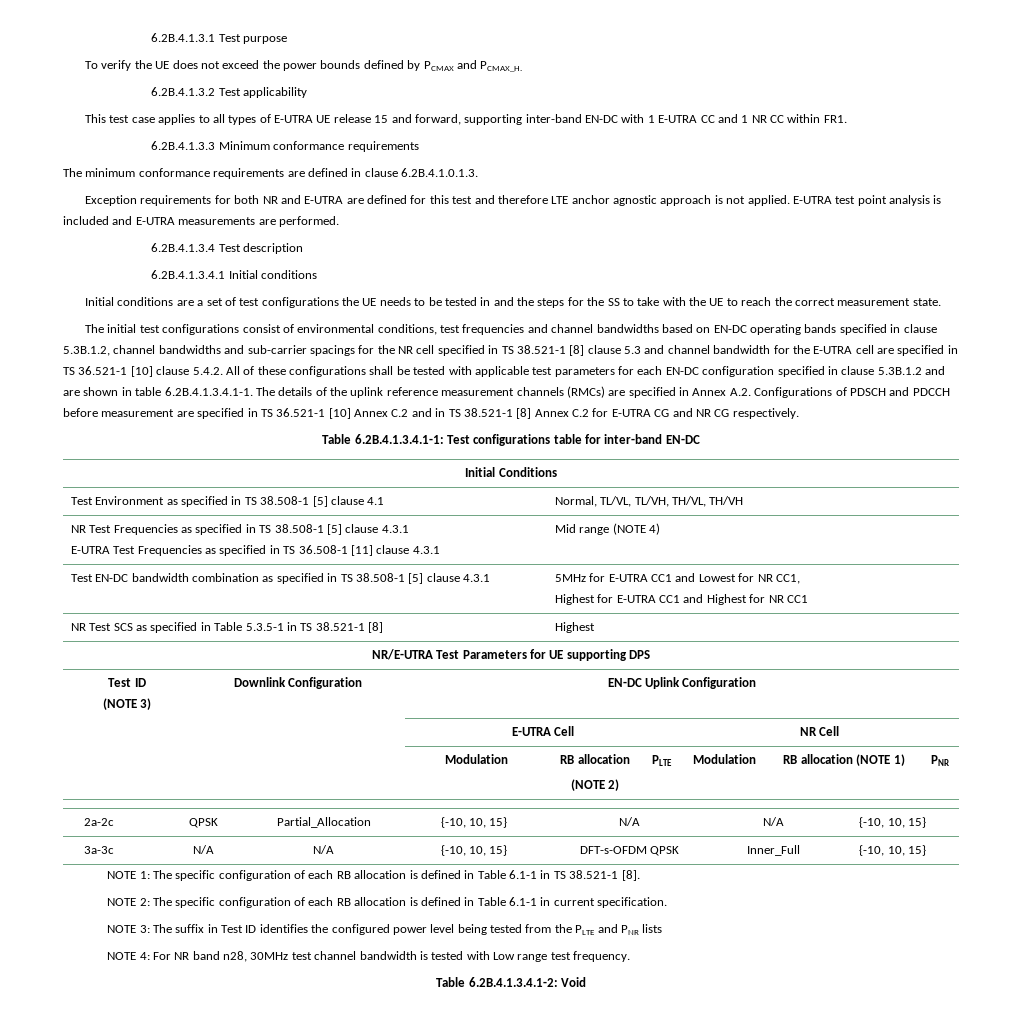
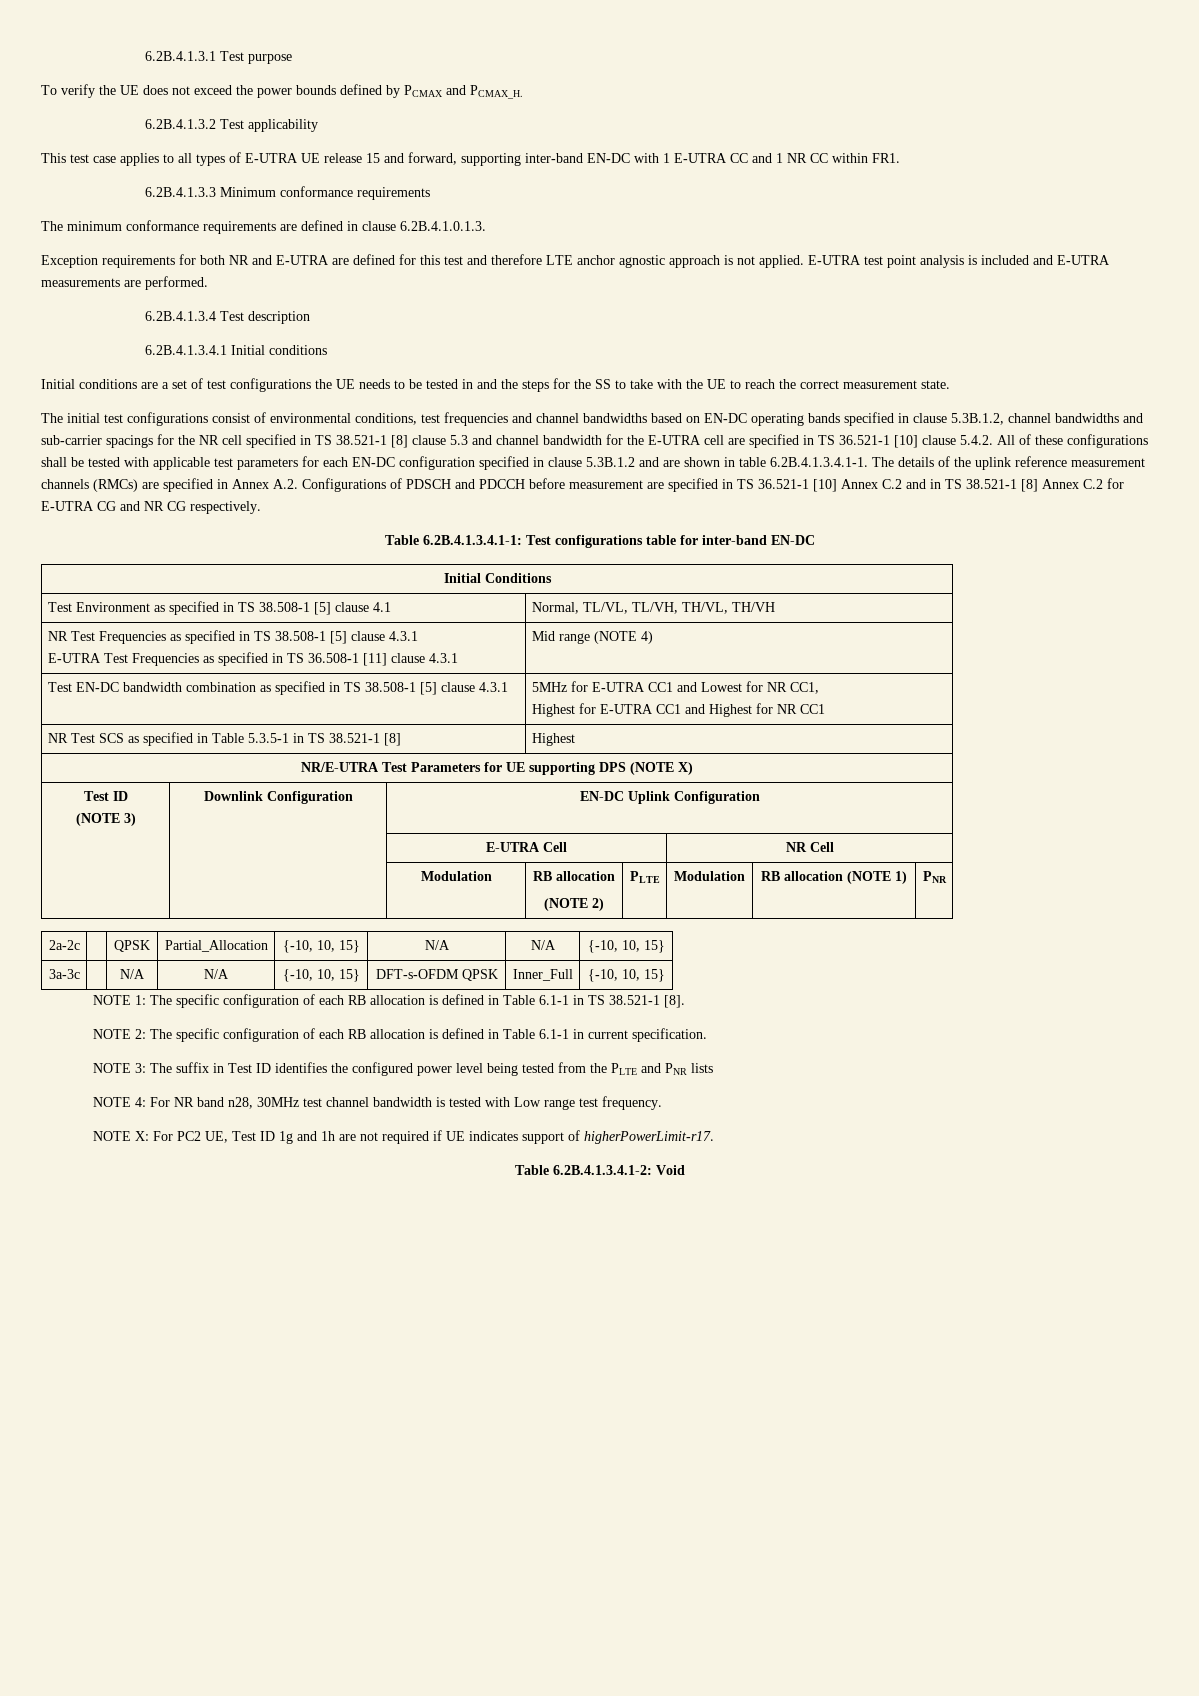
- NR/E-UTRA Test Parameters for UE supporting DPS
+ NR/E-UTRA Test Parameters for UE supporting DPS (NOTE X)
+ NOTE X: For PC2 UE, Test ID 1g and 1h are not required if UE indicates support of higherPowerLimit-r17.

